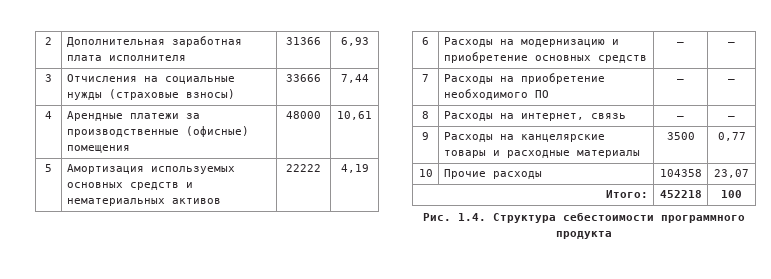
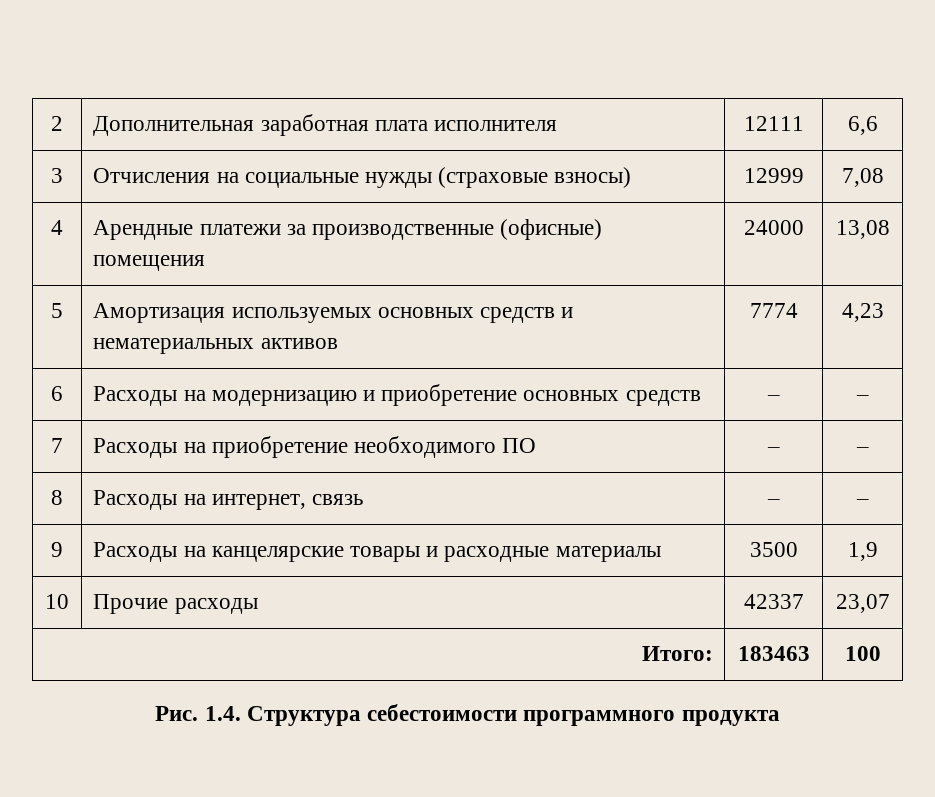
- 2 | Дополнительная заработная плата исполнителя | 31366 | 6,93
+ 2 | Дополнительная заработная плата исполнителя | 12111 | 6,6
- 3 | Отчисления на социальные нужды (страховые взносы) | 33666 | 7,44
+ 3 | Отчисления на социальные нужды (страховые взносы) | 12999 | 7,08
- 4 | Арендные платежи за производственные (офисные) помещения | 48000 | 10,61
+ 4 | Арендные платежи за производственные (офисные) помещения | 24000 | 13,08
- 5 | Амортизация используемых основных средств и нематериальных активов | 22222 | 4,19
+ 5 | Амортизация используемых основных средств и нематериальных активов | 7774 | 4,23
- 9 | Расходы на канцелярские товары и расходные материалы | 3500 | 0,77
+ 9 | Расходы на канцелярские товары и расходные материалы | 3500 | 1,9
- 10 | Прочие расходы | 104358 | 23,07
+ 10 | Прочие расходы | 42337 | 23,07
- Итого: | 452218 | 100
+ Итого: | 183463 | 100

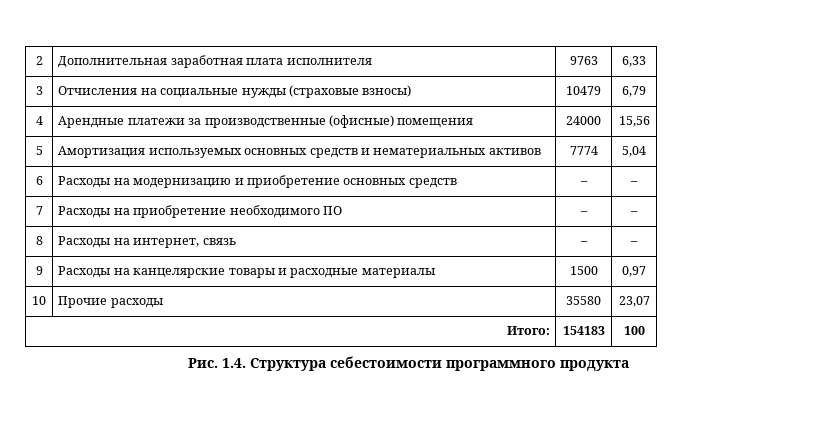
- 2 | Дополнительная заработная плата исполнителя | 12111 | 6,6
+ 2 | Дополнительная заработная плата исполнителя | 9763 | 6,33
- 3 | Отчисления на социальные нужды (страховые взносы) | 12999 | 7,08
+ 3 | Отчисления на социальные нужды (страховые взносы) | 10479 | 6,79
- 4 | Арендные платежи за производственные (офисные) помещения | 24000 | 13,08
+ 4 | Арендные платежи за производственные (офисные) помещения | 24000 | 15,56
- 5 | Амортизация используемых основных средств и нематериальных активов | 7774 | 4,23
+ 5 | Амортизация используемых основных средств и нематериальных активов | 7774 | 5,04
- 9 | Расходы на канцелярские товары и расходные материалы | 3500 | 1,9
+ 9 | Расходы на канцелярские товары и расходные материалы | 1500 | 0,97
- 10 | Прочие расходы | 42337 | 23,07
+ 10 | Прочие расходы | 35580 | 23,07
- Итого: | 183463 | 100
+ Итого: | 154183 | 100

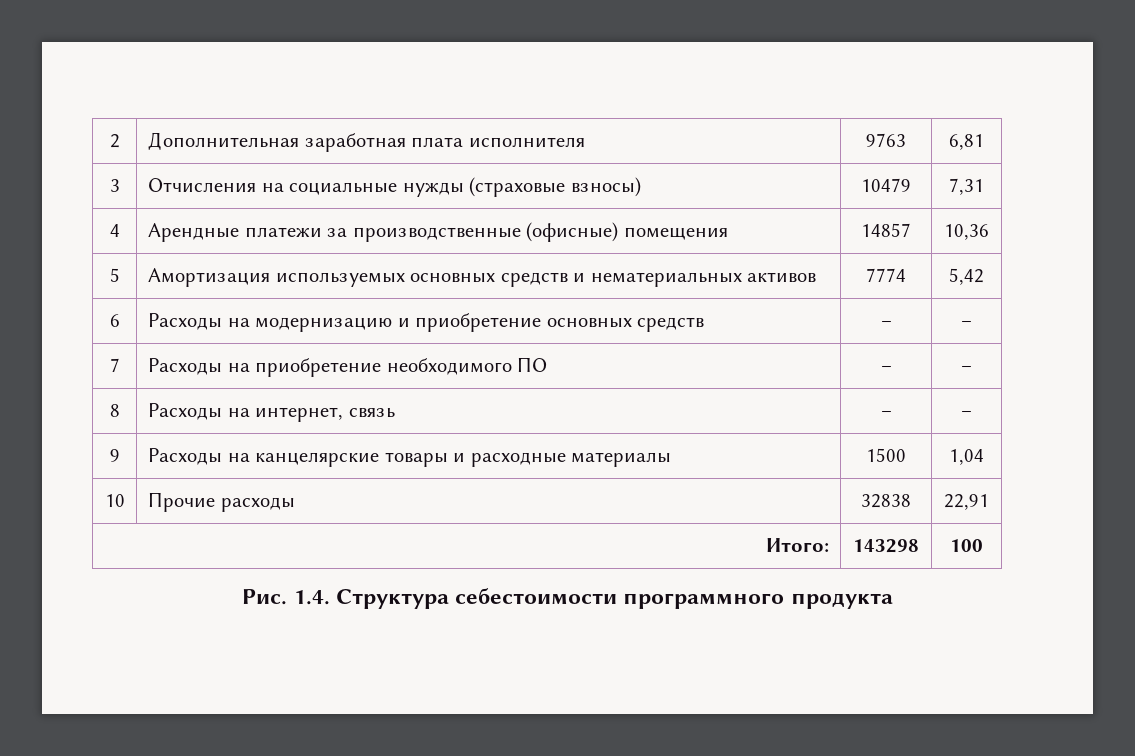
- 2 | Дополнительная заработная плата исполнителя | 9763 | 6,33
+ 2 | Дополнительная заработная плата исполнителя | 9763 | 6,81
- 3 | Отчисления на социальные нужды (страховые взносы) | 10479 | 6,79
+ 3 | Отчисления на социальные нужды (страховые взносы) | 10479 | 7,31
- 4 | Арендные платежи за производственные (офисные) помещения | 24000 | 15,56
+ 4 | Арендные платежи за производственные (офисные) помещения | 14857 | 10,36
- 5 | Амортизация используемых основных средств и нематериальных активов | 7774 | 5,04
+ 5 | Амортизация используемых основных средств и нематериальных активов | 7774 | 5,42
- 9 | Расходы на канцелярские товары и расходные материалы | 1500 | 0,97
+ 9 | Расходы на канцелярские товары и расходные материалы | 1500 | 1,04
- 10 | Прочие расходы | 35580 | 23,07
+ 10 | Прочие расходы | 32838 | 22,91
- Итого: | 154183 | 100
+ Итого: | 143298 | 100

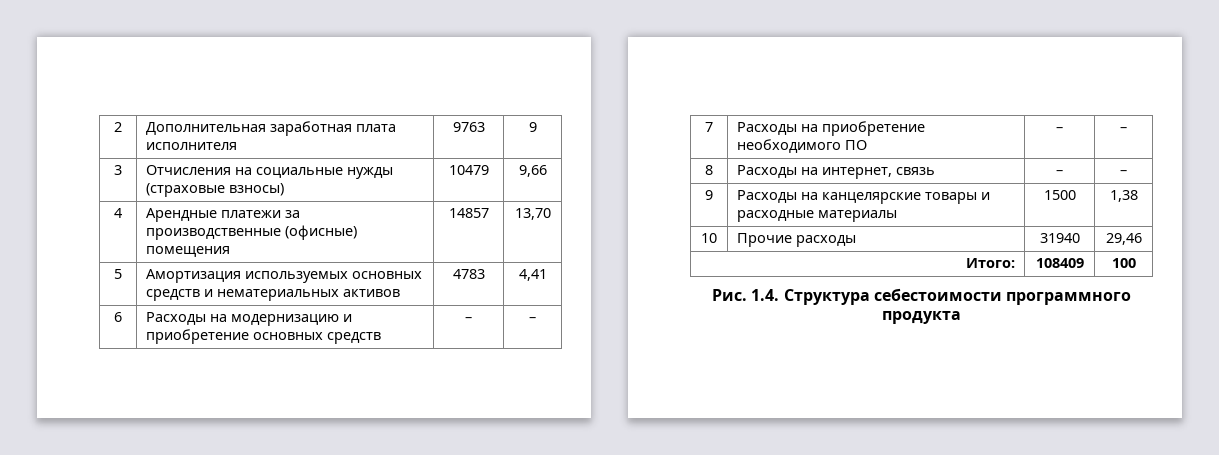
- 2 | Дополнительная заработная плата исполнителя | 9763 | 6,81
+ 2 | Дополнительная заработная плата исполнителя | 9763 | 9
- 3 | Отчисления на социальные нужды (страховые взносы) | 10479 | 7,31
+ 3 | Отчисления на социальные нужды (страховые взносы) | 10479 | 9,66
- 4 | Арендные платежи за производственные (офисные) помещения | 14857 | 10,36
+ 4 | Арендные платежи за производственные (офисные) помещения | 14857 | 13,70
- 5 | Амортизация используемых основных средств и нематериальных активов | 7774 | 5,42
+ 5 | Амортизация используемых основных средств и нематериальных активов | 4783 | 4,41
- 9 | Расходы на канцелярские товары и расходные материалы | 1500 | 1,04
+ 9 | Расходы на канцелярские товары и расходные материалы | 1500 | 1,38
- 10 | Прочие расходы | 32838 | 22,91
+ 10 | Прочие расходы | 31940 | 29,46
- Итого: | 143298 | 100
+ Итого: | 108409 | 100

